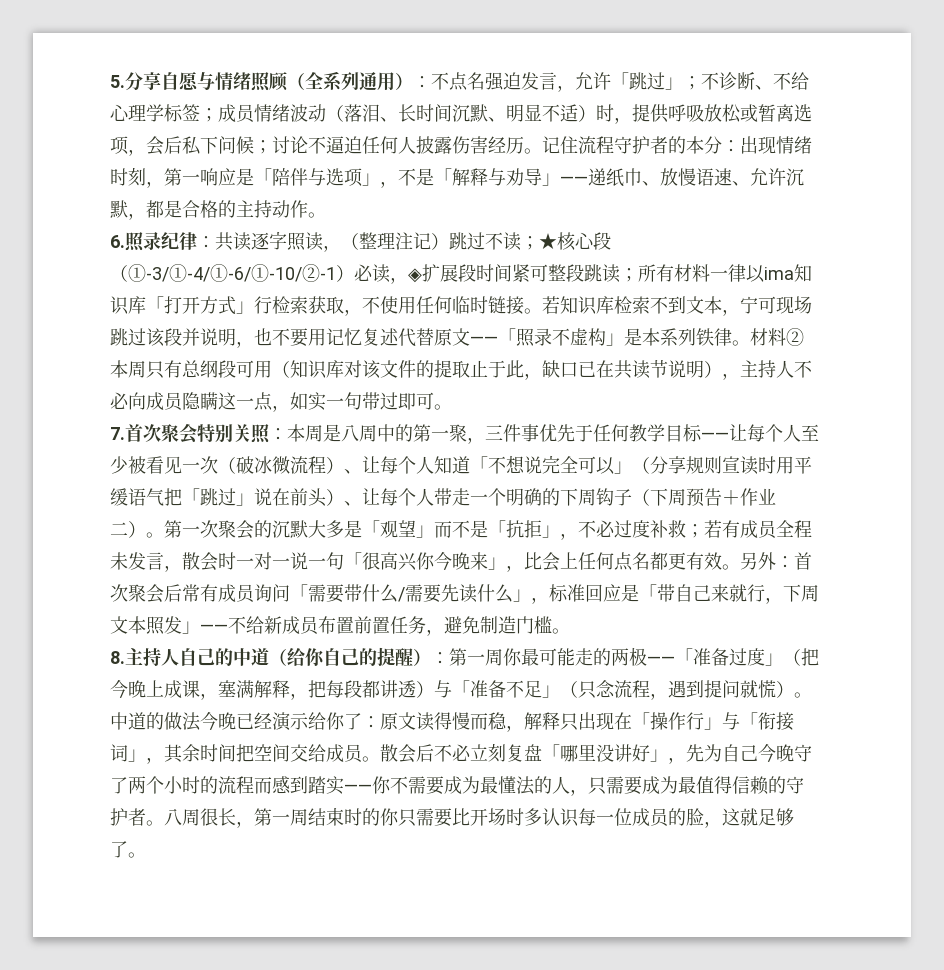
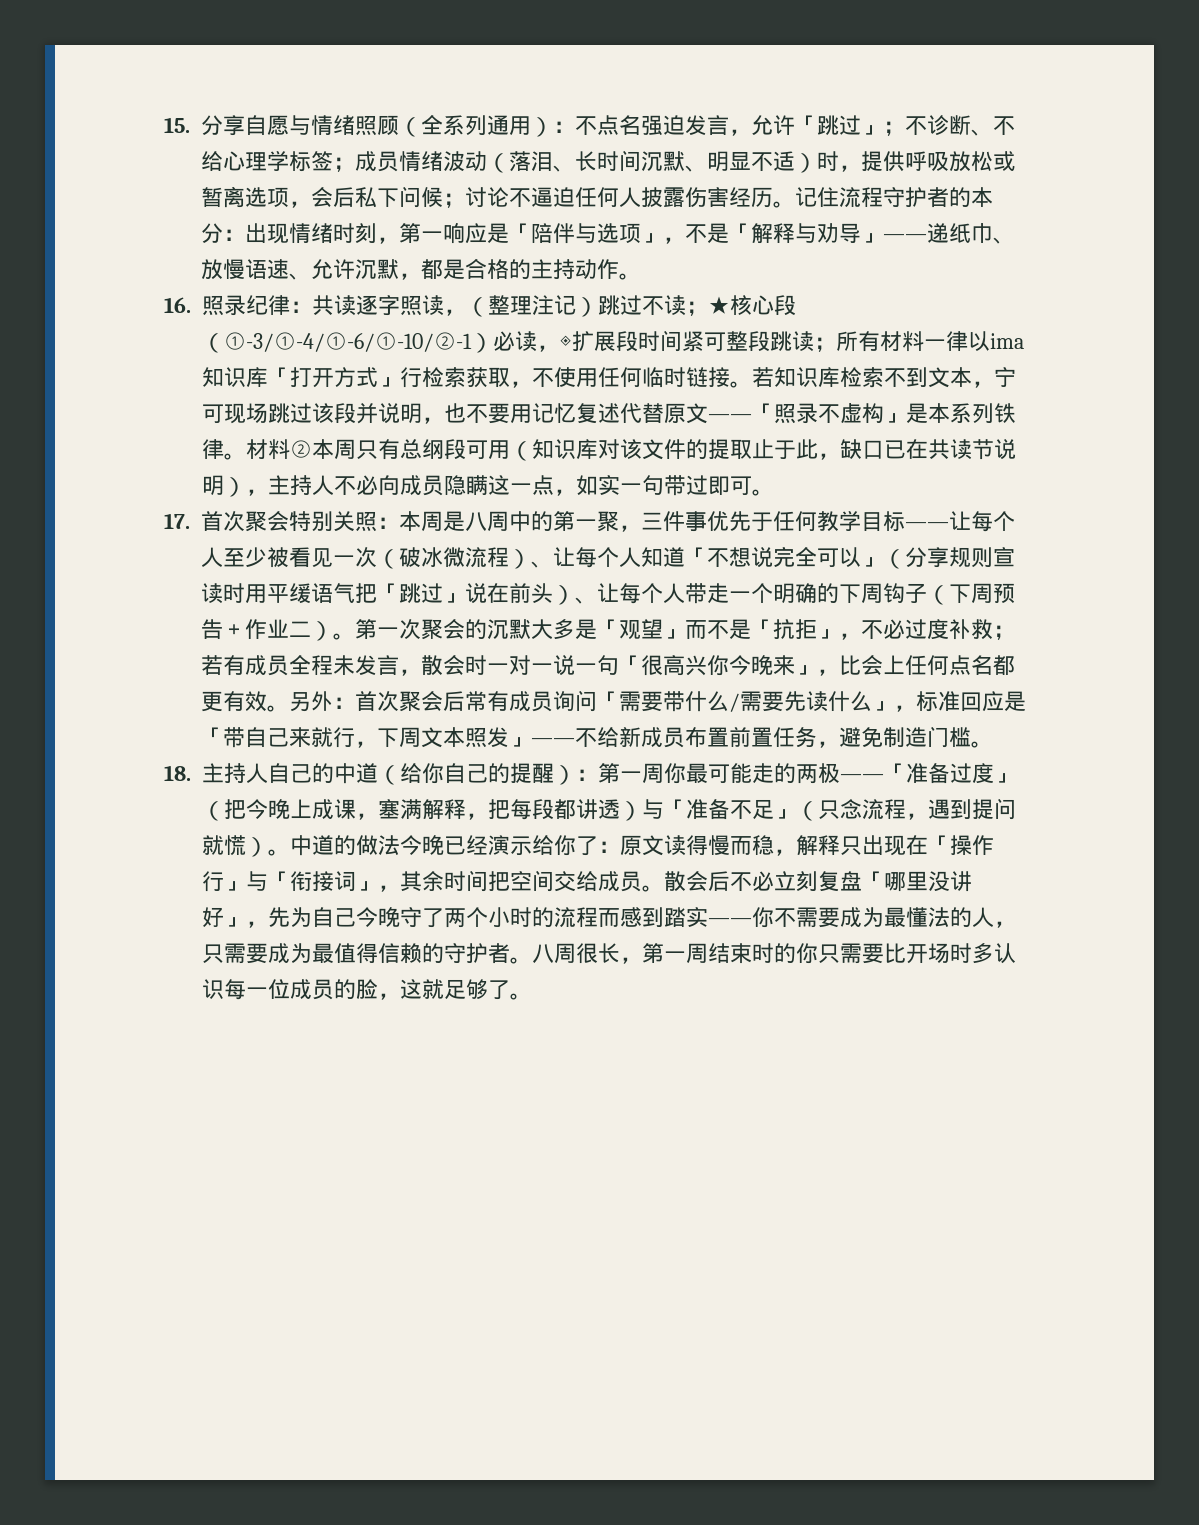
- 5.分享自愿与情绪照顾（全系列通用）：不点名强迫发言，允许「跳过」；不诊断、不给心理学标签；成员情绪波动（落泪、长时间沉默、明显不适）时，提供呼吸放松或暂离选项，会后私下问候；讨论不逼迫任何人披露伤害经历。
+ 15.分享自愿与情绪照顾（全系列通用）：不点名强迫发言，允许「跳过」；不诊断、不给心理学标签；成员情绪波动（落泪、长时间沉默、明显不适）时，提供呼吸放松或暂离选项，会后私下问候；讨论不逼迫任何人披露伤害经历。
- 6.照录纪律：共读逐字照读，（整理注记）跳过不读；★核心段（①-3/①-4/①-6/①-10/②-1）必读，◈扩展段时间紧可整段跳读；所有材料一律以ima知识库「打开方式」行检索获取，不使用任何临时链接。
+ 16.照录纪律：共读逐字照读，（整理注记）跳过不读；★核心段（①-3/①-4/①-6/①-10/②-1）必读，◈扩展段时间紧可整段跳读；所有材料一律以ima知识库「打开方式」行检索获取，不使用任何临时链接。
- 7.首次聚会特别关照：本周是八周中的第一聚，三件事优先于任何教学目标——让每个人至少被看见一次（破冰微流程）、让每个人知道「不想说完全可以」（分享规则宣读时用平缓语气把「跳过」说在前头）、让每个人带走一个明确的下周钩子（下周预告＋作业二）。
+ 17.首次聚会特别关照：本周是八周中的第一聚，三件事优先于任何教学目标——让每个人至少被看见一次（破冰微流程）、让每个人知道「不想说完全可以」（分享规则宣读时用平缓语气把「跳过」说在前头）、让每个人带走一个明确的下周钩子（下周预告＋作业二）。
- 8.主持人自己的中道（给你自己的提醒）：第一周你最可能走的两极——「准备过度」（把今晚上成课，塞满解释，把每段都讲透）与「准备不足」（只念流程，遇到提问就慌）。
+ 18.主持人自己的中道（给你自己的提醒）：第一周你最可能走的两极——「准备过度」（把今晚上成课，塞满解释，把每段都讲透）与「准备不足」（只念流程，遇到提问就慌）。

